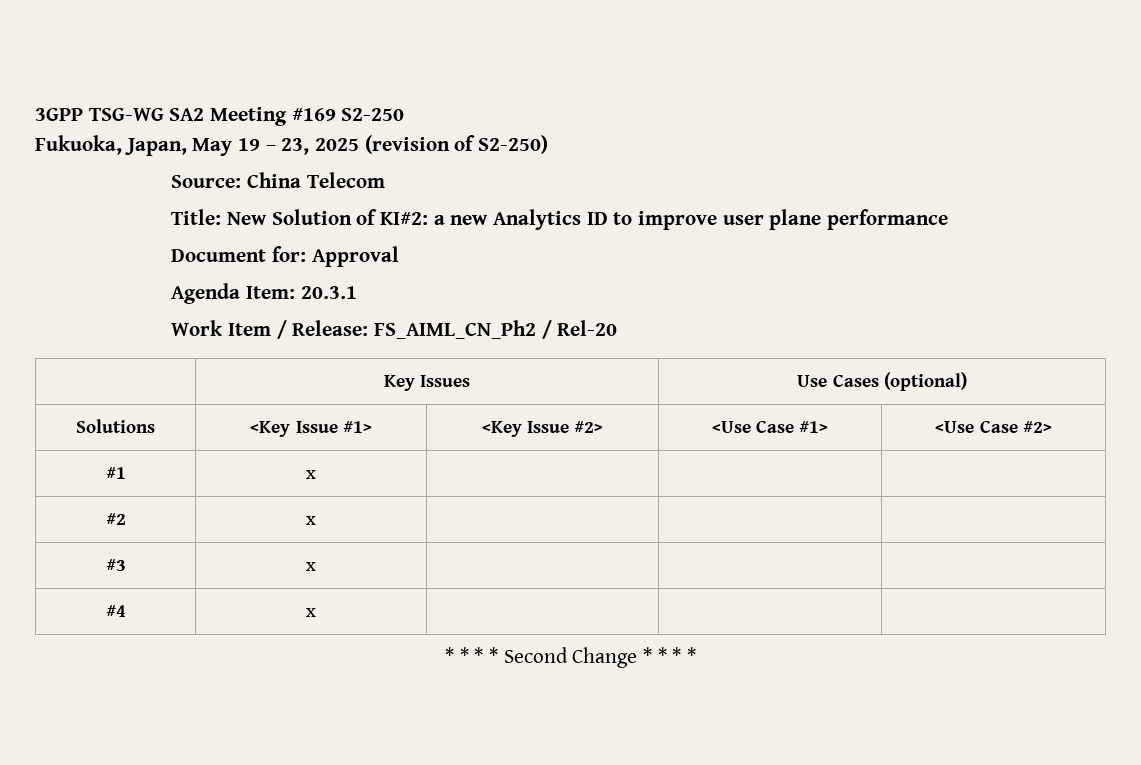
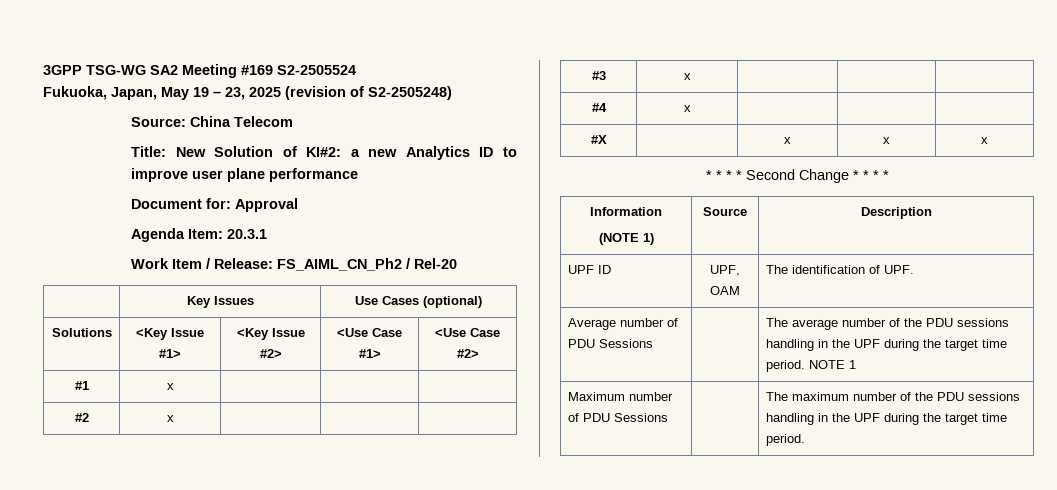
- 3GPP TSG-WG SA2 Meeting #169 S2-250
+ 3GPP TSG-WG SA2 Meeting #169 S2-2505524
- Fukuoka, Japan, May 19 – 23, 2025 (revision of S2-250)
+ Fukuoka, Japan, May 19 – 23, 2025 (revision of S2-2505248)
+ #X | | x | x | x
+ Information
+ (NOTE 1) | Source | Description
+ UPF ID | UPF, OAM | The identification of UPF.
+ Average number of PDU Sessions | | The average number of the PDU sessions handling in the UPF during the target time period. NOTE 1
+ Maximum number of PDU Sessions | | The maximum number of the PDU sessions handling in the UPF during the target time period.

